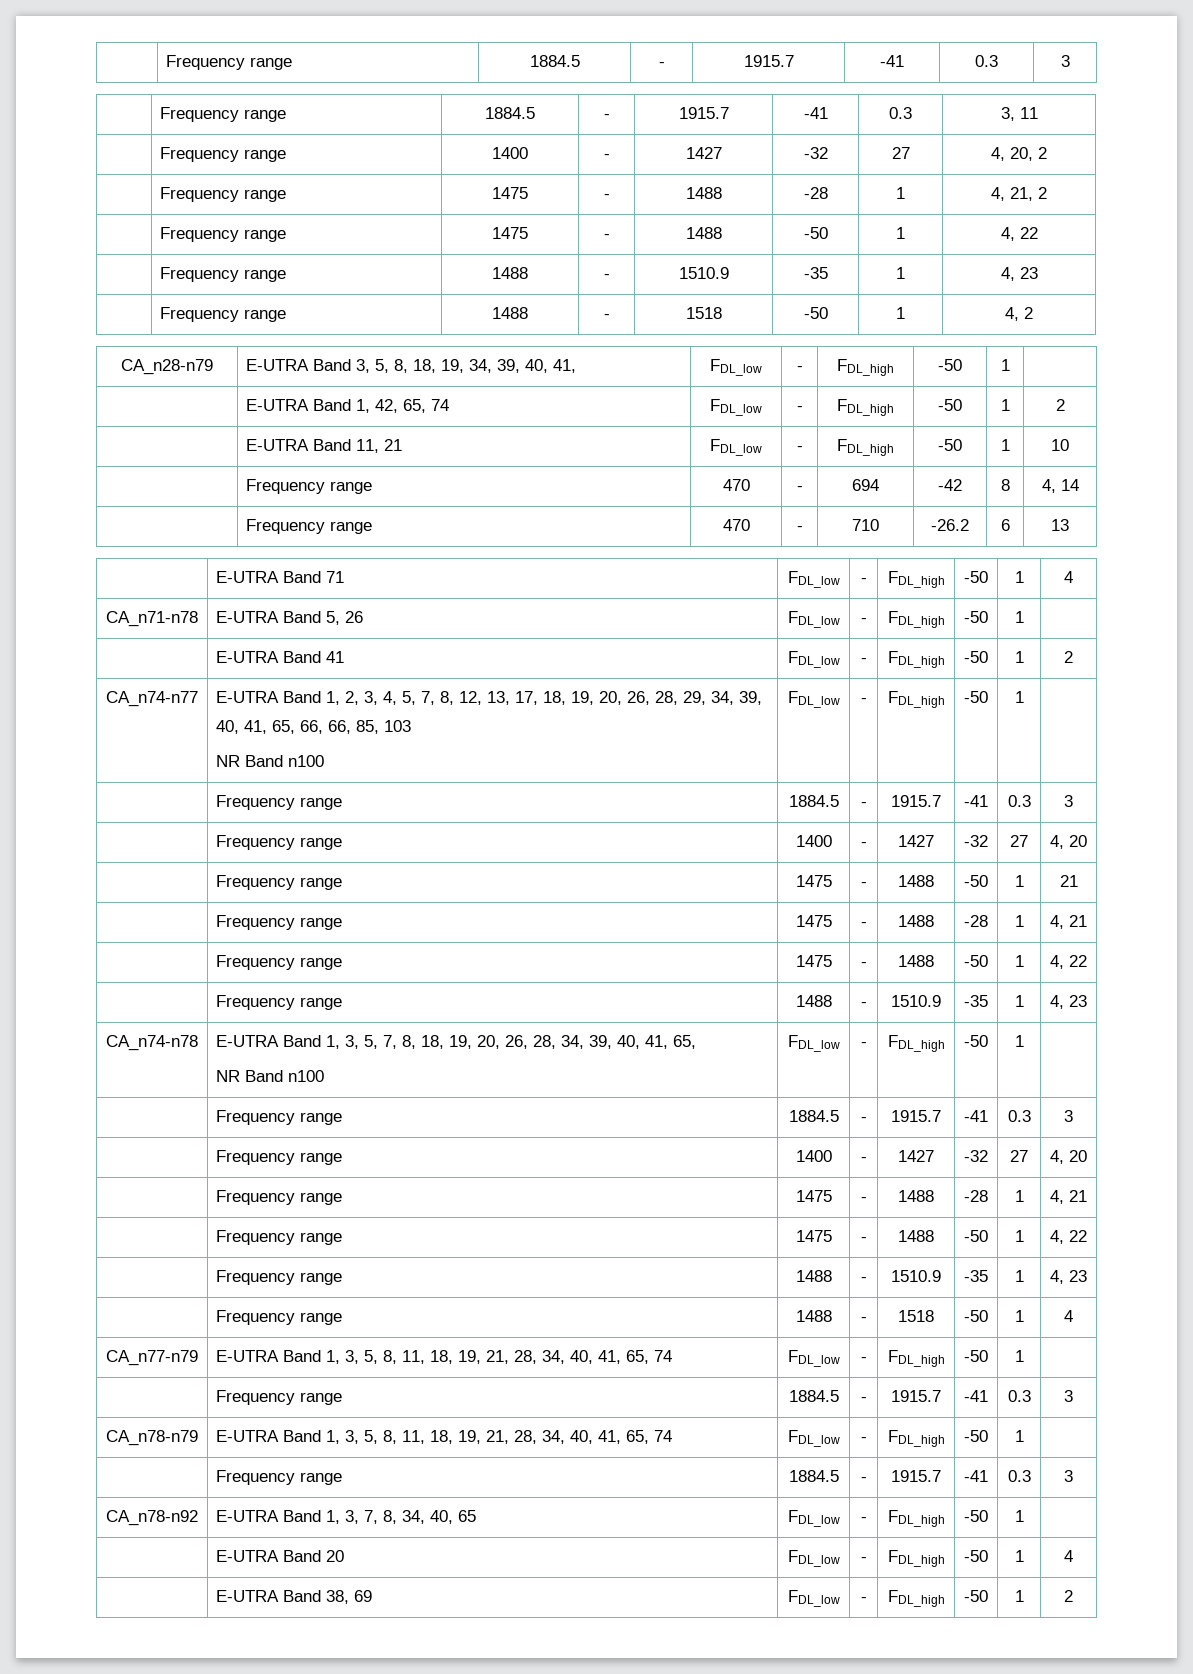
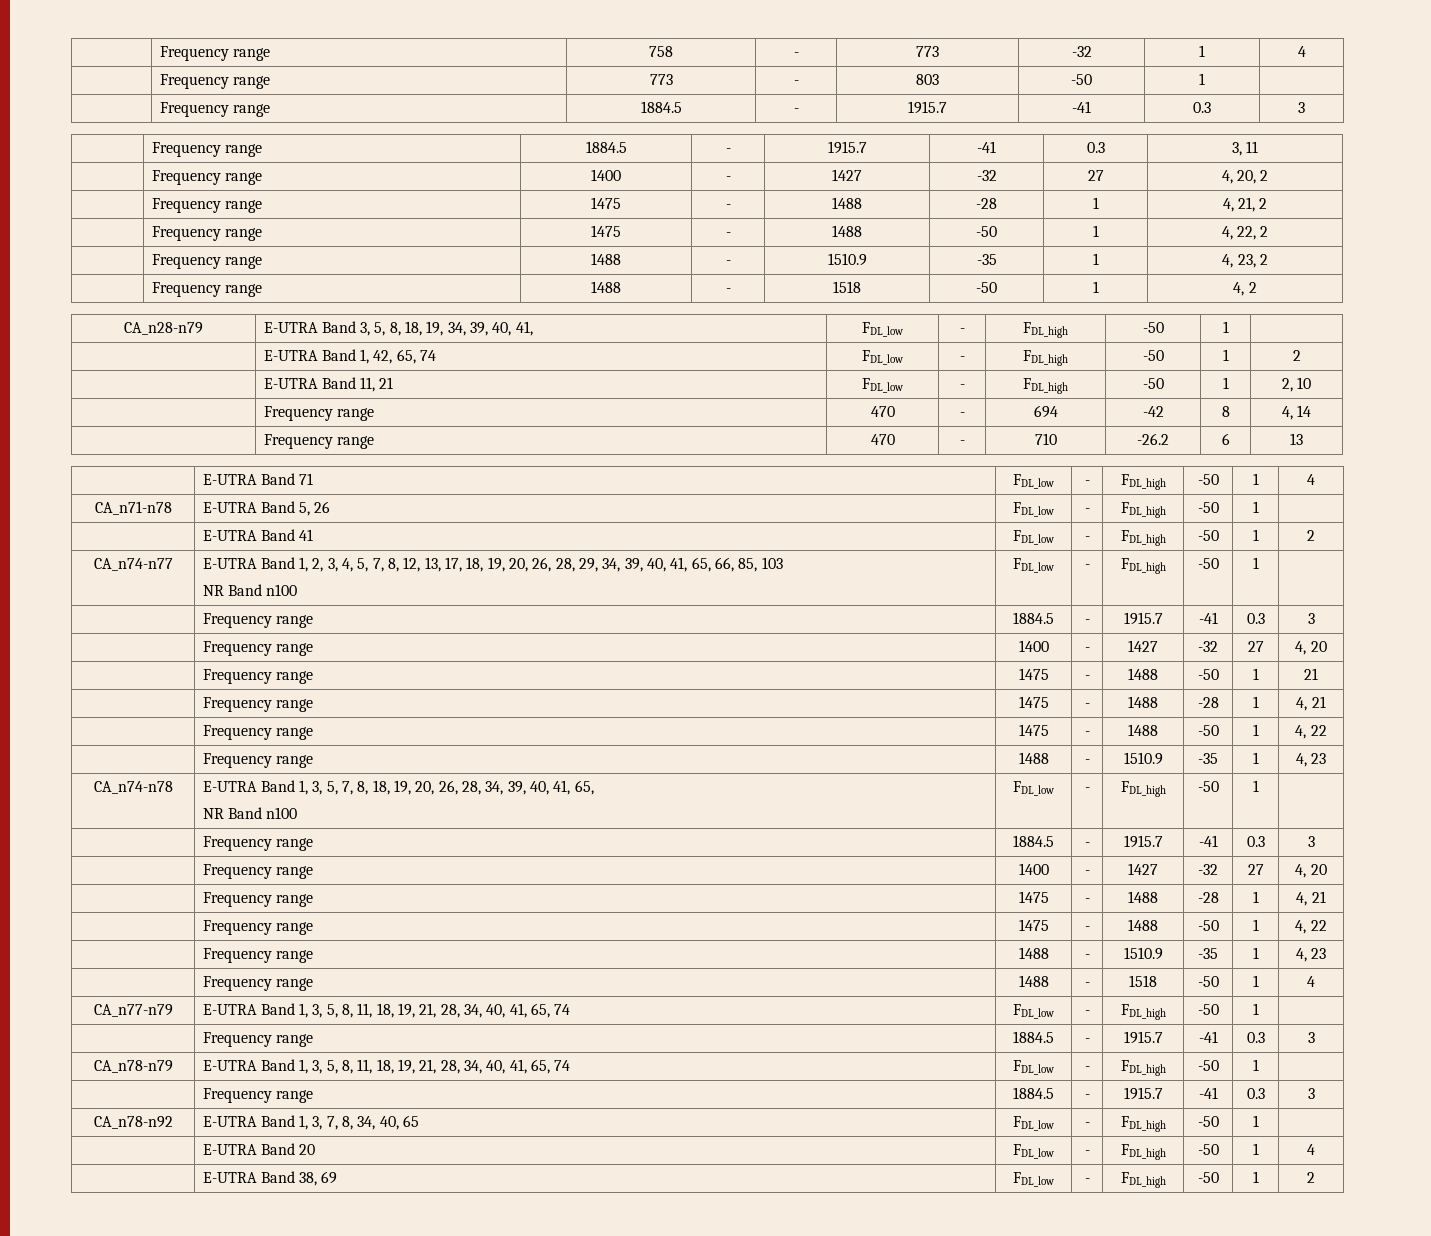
+ | Frequency range | 758 | - | 773 | -32 | 1 | 4
+ | Frequency range | 773 | - | 803 | -50 | 1 |
  | Frequency range | 1475 | - | 1488 | -28 | 1 | 4, 21, 2
- | Frequency range | 1475 | - | 1488 | -50 | 1 | 4, 22
- | Frequency range | 1488 | - | 1510.9 | -35 | 1 | 4, 23
+ | Frequency range | 1475 | - | 1488 | -50 | 1 | 4, 22, 2
+ | Frequency range | 1488 | - | 1510.9 | -35 | 1 | 4, 23, 2
- | E-UTRA Band 11, 21 | FDL_low | - | FDL_high | -50 | 1 | 10
+ | E-UTRA Band 11, 21 | FDL_low | - | FDL_high | -50 | 1 | 2, 10
- CA_n74-n77 | E-UTRA Band 1, 2, 3, 4, 5, 7, 8, 12, 13, 17, 18, 19, 20, 26, 28, 29, 34, 39, 40, 41, 65, 66, 66, 85, 103
+ CA_n74-n77 | E-UTRA Band 1, 2, 3, 4, 5, 7, 8, 12, 13, 17, 18, 19, 20, 26, 28, 29, 34, 39, 40, 41, 65, 66, 85, 103

